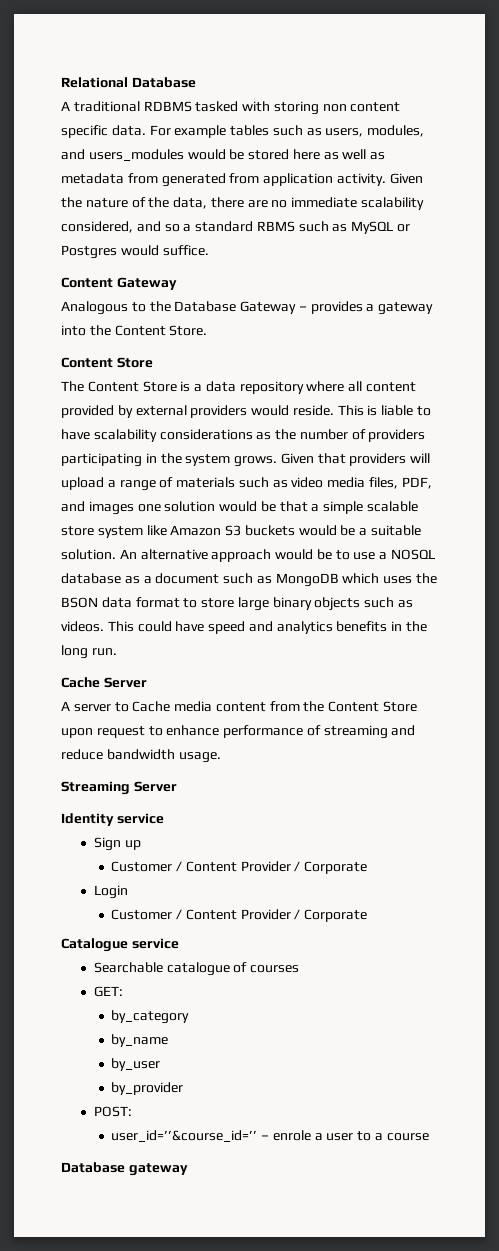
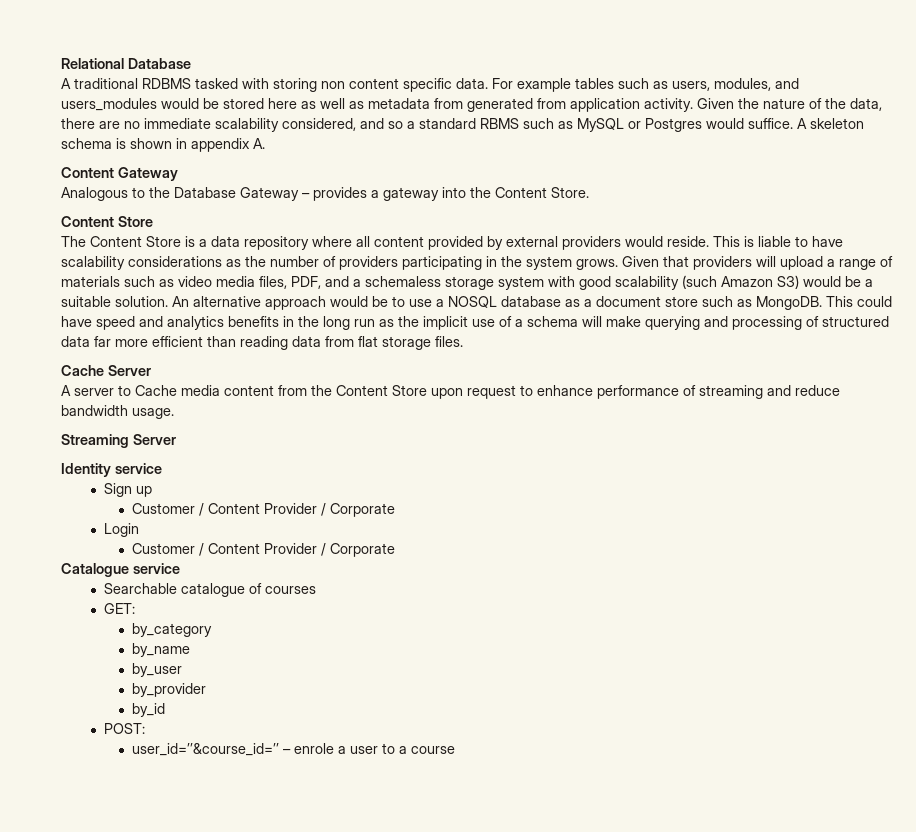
+ A skeleton schema is shown in appendix A.
- Given that providers will upload a range of materials such as video media files, PDF, and images one solution would be that a simple scalable store system like Amazon S3 buckets would be a suitable solution.
+ Given that providers will upload a range of materials such as video media files, PDF, and a schemaless storage system with good scalability (such Amazon S3) would be a suitable solution.
- An alternative approach would be to use a NOSQL database as a document such as MongoDB which uses the BSON data format to store large binary objects such as videos.
+ An alternative approach would be to use a NOSQL database as a document store such as MongoDB.
- This could have speed and analytics benefits in the long run.
+ This could have speed and analytics benefits in the long run as the implicit use of a schema will make querying and processing of structured data far more efficient than reading data from flat storage files.
+ by_id
- Database gateway

